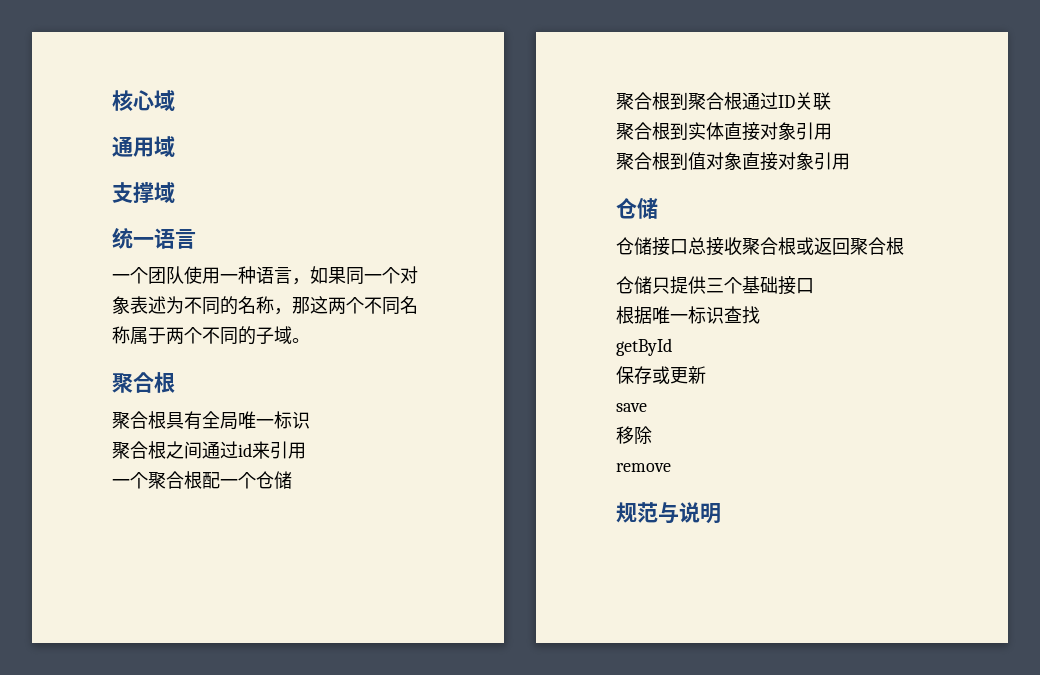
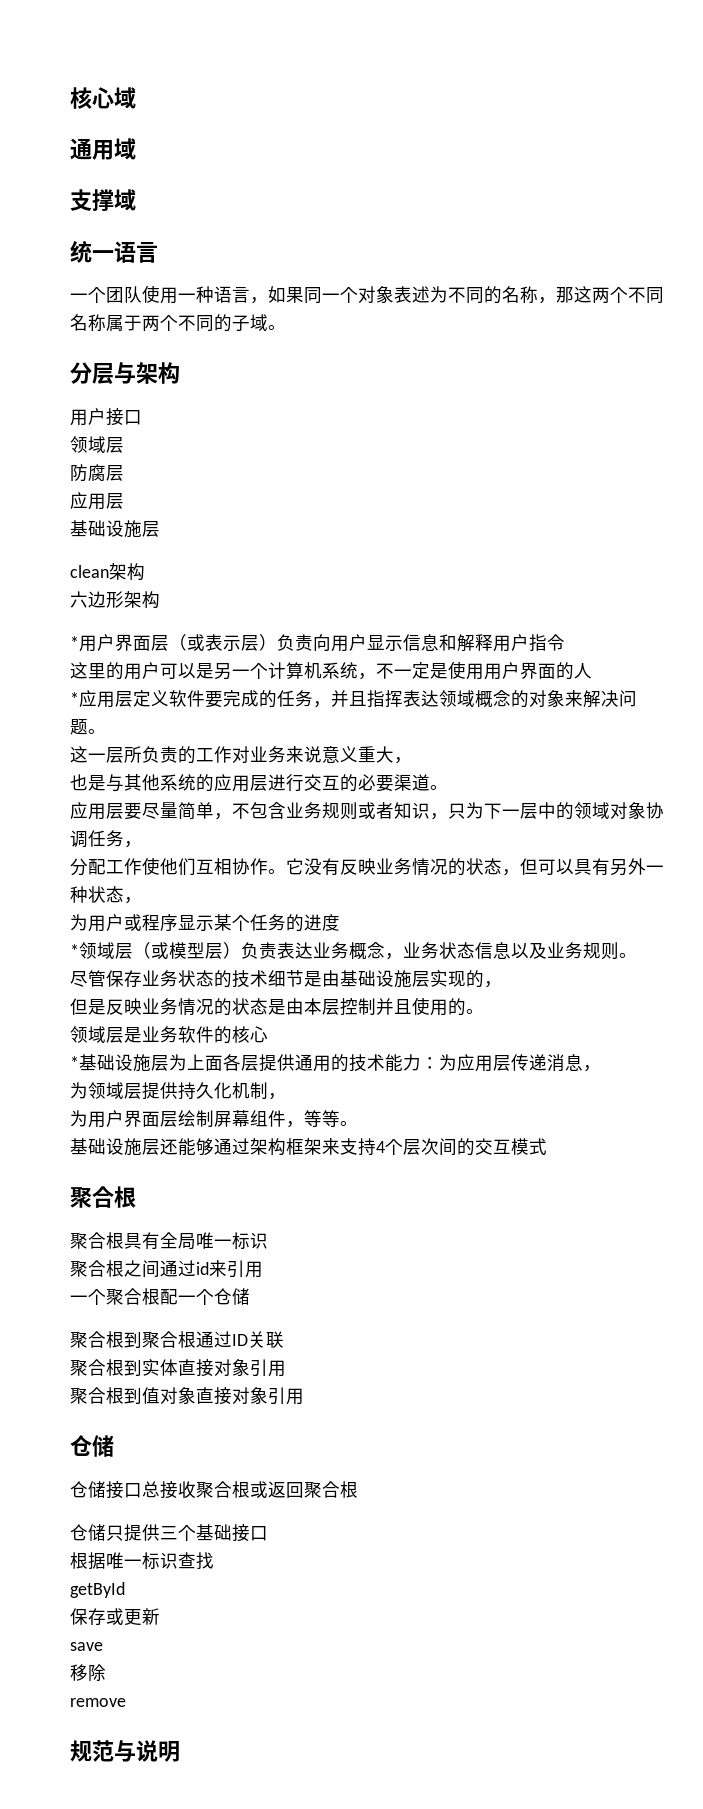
+ 分层与架构
+ 用户接口
+ 领域层
+ 防腐层
+ 应用层
+ 基础设施层
+ clean架构
+ 六边形架构
+ *用户界面层（或表示层）负责向用户显示信息和解释用户指令
+ 这里的用户可以是另一个计算机系统，不一定是使用用户界面的人
+ *应用层定义软件要完成的任务，并且指挥表达领域概念的对象来解决问题。
+ 这一层所负责的工作对业务来说意义重大，
+ 也是与其他系统的应用层进行交互的必要渠道。
+ 应用层要尽量简单，不包含业务规则或者知识，只为下一层中的领域对象协调任务，
+ 分配工作使他们互相协作。它没有反映业务情况的状态，但可以具有另外一种状态，
+ 为用户或程序显示某个任务的进度
+ *领域层（或模型层）负责表达业务概念，业务状态信息以及业务规则。
+ 尽管保存业务状态的技术细节是由基础设施层实现的，
+ 但是反映业务情况的状态是由本层控制并且使用的。
+ 领域层是业务软件的核心
+ *基础设施层为上面各层提供通用的技术能力：为应用层传递消息，
+ 为领域层提供持久化机制，
+ 为用户界面层绘制屏幕组件，等等。
+ 基础设施层还能够通过架构框架来支持4个层次间的交互模式

